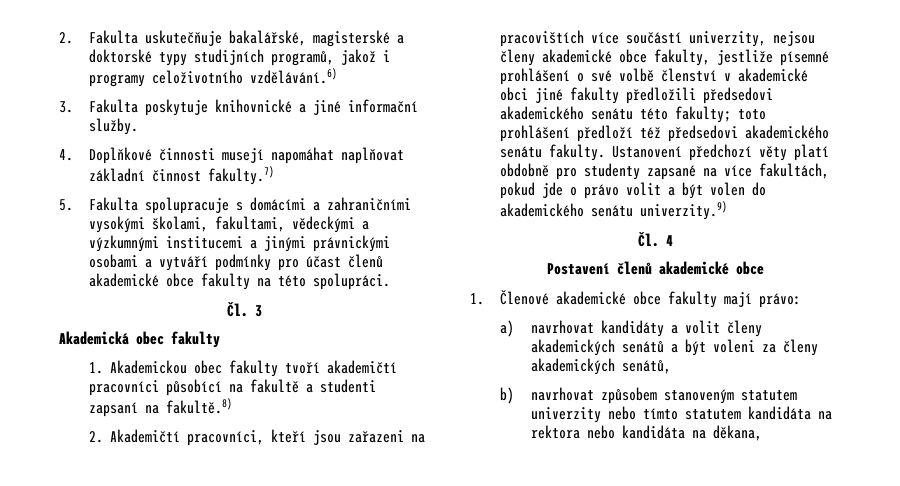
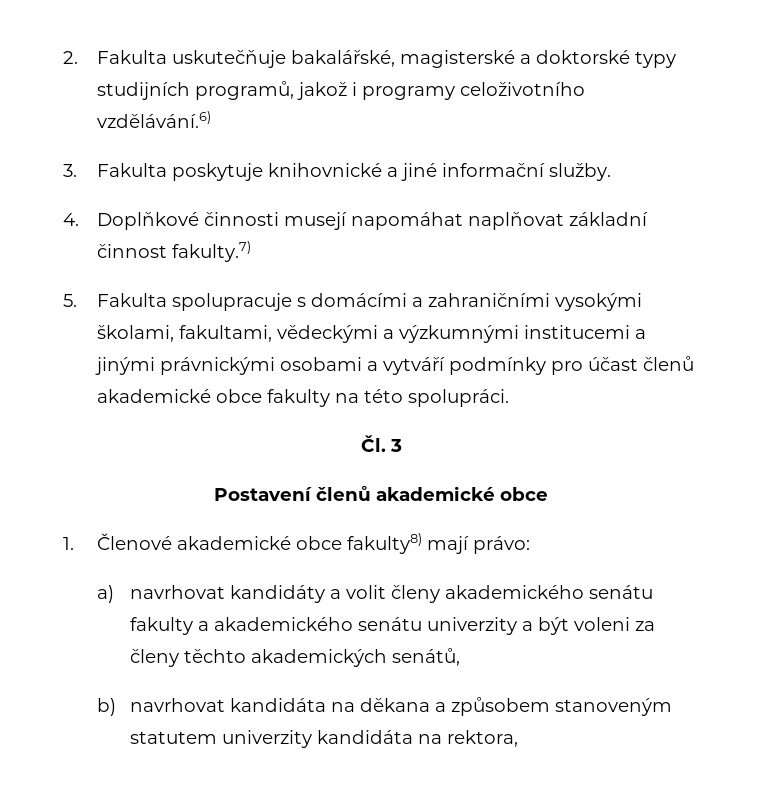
- Akademická obec fakulty
- 1. Akademickou obec fakulty tvoří akademičtí pracovníci působící na fakultě a studenti zapsaní na fakultě.8)
- 2. Akademičtí pracovníci, kteří jsou zařazeni na pracovištích více součástí univerzity, nejsou členy akademické obce fakulty, jestliže písemné prohlášení o své volbě členství v akademické obci jiné fakulty předložili předsedovi akademického senátu této fakulty; toto prohlášení předloží též předsedovi akademického senátu fakulty. Ustanovení předchozí věty platí obdobně pro studenty zapsané na více fakultách, pokud jde o právo volit a být volen do akademického senátu univerzity.9)
- Čl. 4
- 1. Členové akademické obce fakulty mají právo:
+ 1. Členové akademické obce fakulty8) mají právo:
- a) navrhovat kandidáty a volit členy akademických senátů a být voleni za členy akademických senátů,
+ a) navrhovat kandidáty a volit členy akademického senátu fakulty a akademického senátu univerzity a být voleni za členy těchto akademických senátů,
- b) navrhovat způsobem stanoveným statutem univerzity nebo tímto statutem kandidáta na rektora nebo kandidáta na děkana,
+ b) navrhovat kandidáta na děkana a způsobem stanoveným statutem univerzity kandidáta na rektora,

